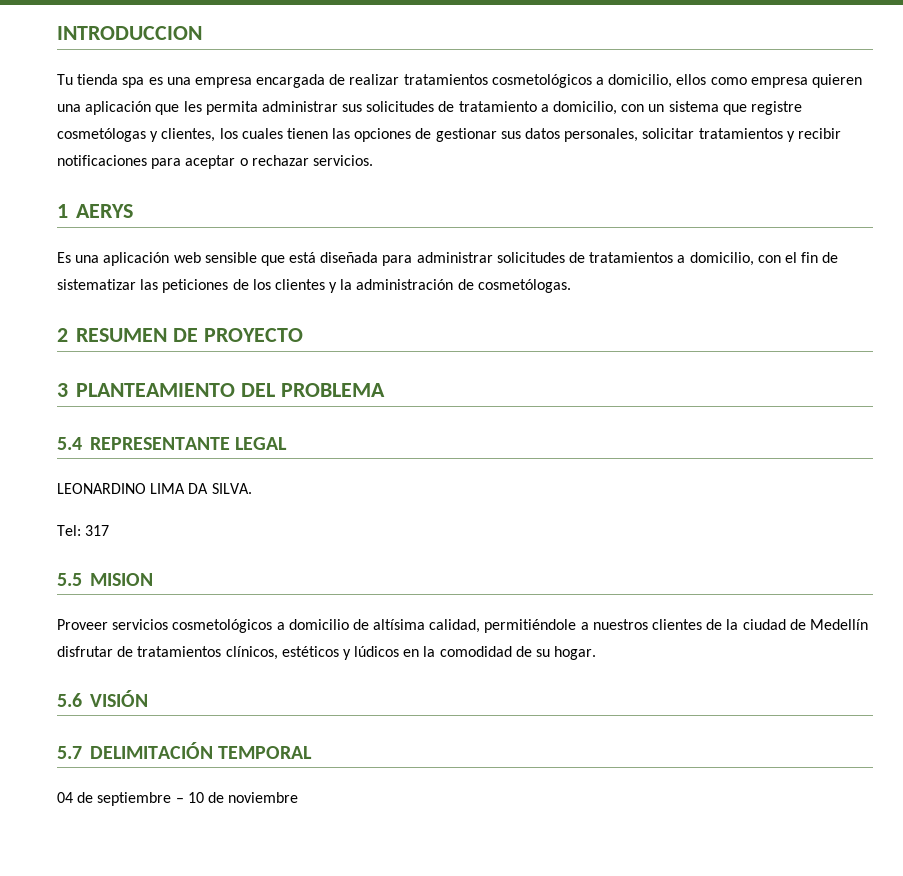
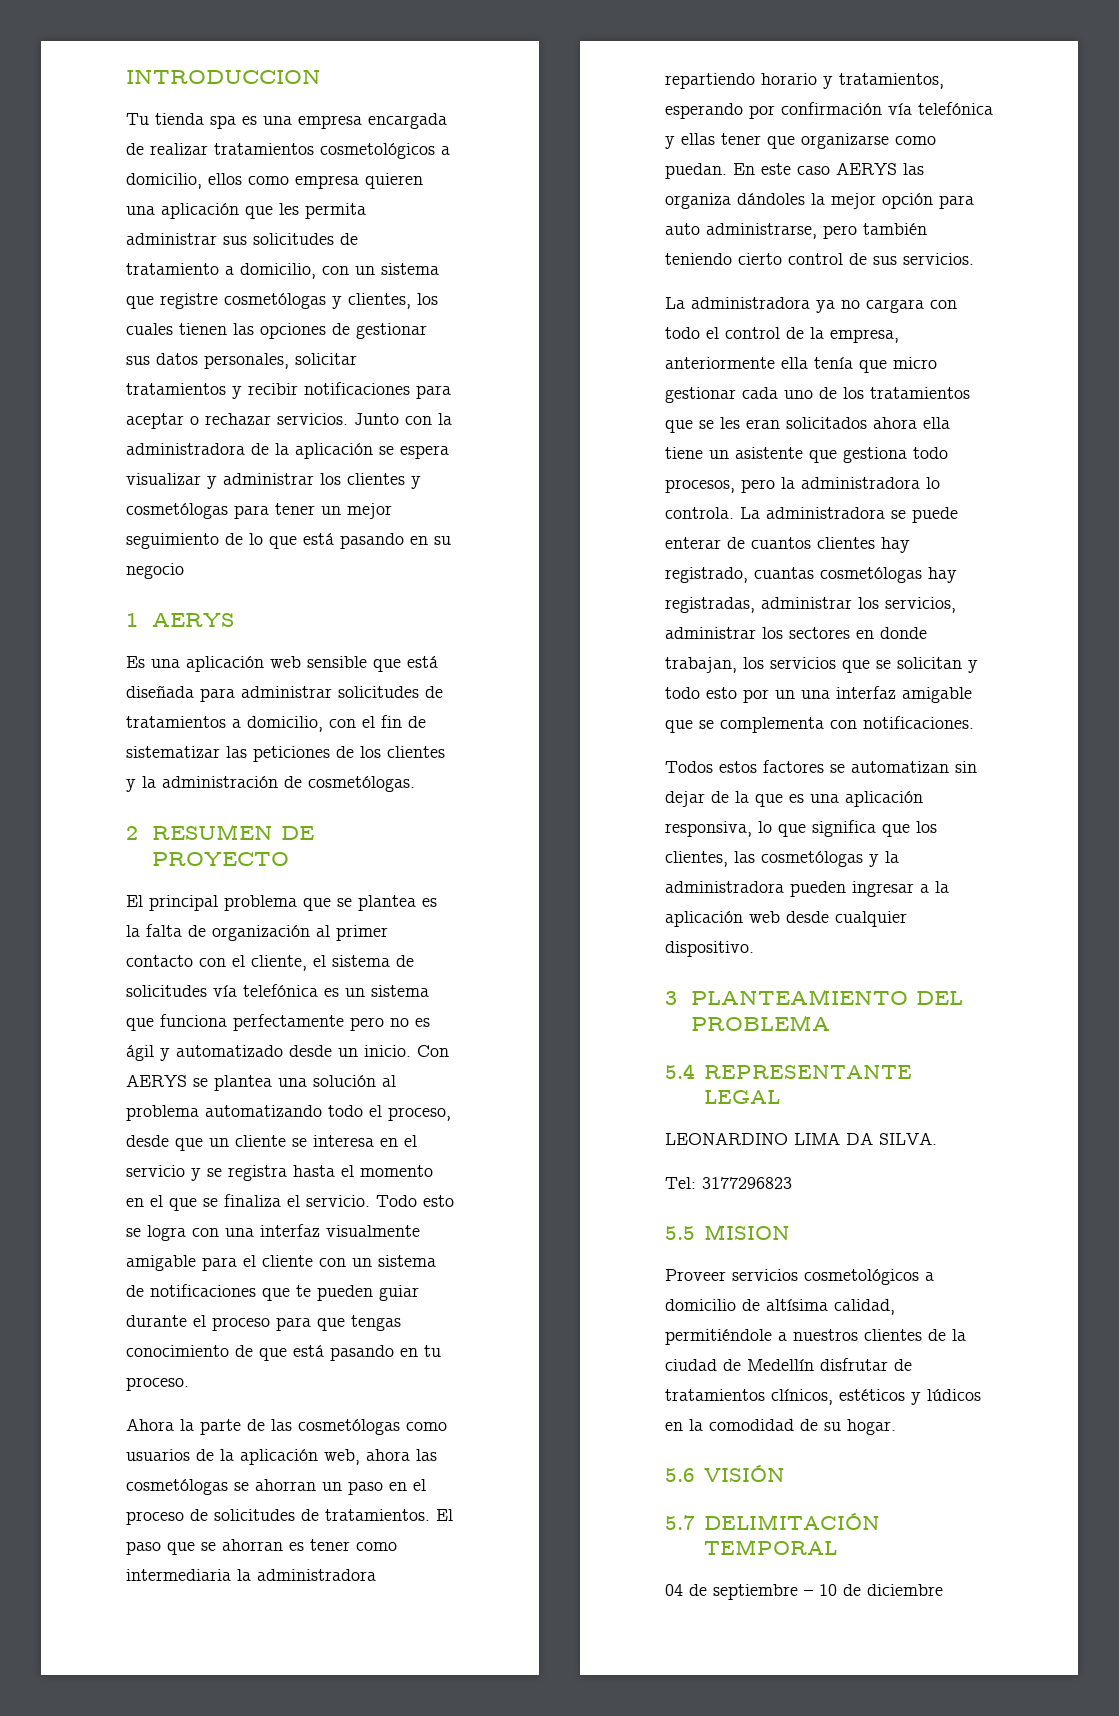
+ Junto con la administradora de la aplicación se espera visualizar y administrar los clientes y cosmetólogas para tener un mejor seguimiento de lo que está pasando en su negocio
+ El principal problema que se plantea es la falta de organización al primer contacto con el cliente, el sistema de solicitudes vía telefónica es un sistema que funciona perfectamente pero no es ágil y automatizado desde un inicio. Con AERYS se plantea una solución al problema automatizando todo el proceso, desde que un cliente se interesa en el servicio y se registra hasta el momento en el que se finaliza el servicio. Todo esto se logra con una interfaz visualmente amigable para el cliente con un sistema de notificaciones que te pueden guiar durante el proceso para que tengas conocimiento de que está pasando en tu proceso.
+ Ahora la parte de las cosmetólogas como usuarios de la aplicación web, ahora las cosmetólogas se ahorran un paso en el proceso de solicitudes de tratamientos. El paso que se ahorran es tener como intermediaria la administradora repartiendo horario y tratamientos, esperando por confirmación vía telefónica y ellas tener que organizarse como puedan. En este caso AERYS las organiza dándoles la mejor opción para auto administrarse, pero también teniendo cierto control de sus servicios.
+ La administradora ya no cargara con todo el control de la empresa, anteriormente ella tenía que micro gestionar cada uno de los tratamientos que se les eran solicitados ahora ella tiene un asistente que gestiona todo procesos, pero la administradora lo controla. La administradora se puede enterar de cuantos clientes hay registrado, cuantas cosmetólogas hay registradas, administrar los servicios, administrar los sectores en donde trabajan, los servicios que se solicitan y todo esto por un una interfaz amigable que se complementa con notificaciones.
+ Todos estos factores se automatizan sin dejar de la que es una aplicación responsiva, lo que significa que los clientes, las cosmetólogas y la administradora pueden ingresar a la aplicación web desde cualquier dispositivo.
- Tel: 317
+ Tel: 3177296823
- 04 de septiembre – 10 de noviembre
+ 04 de septiembre – 10 de diciembre

